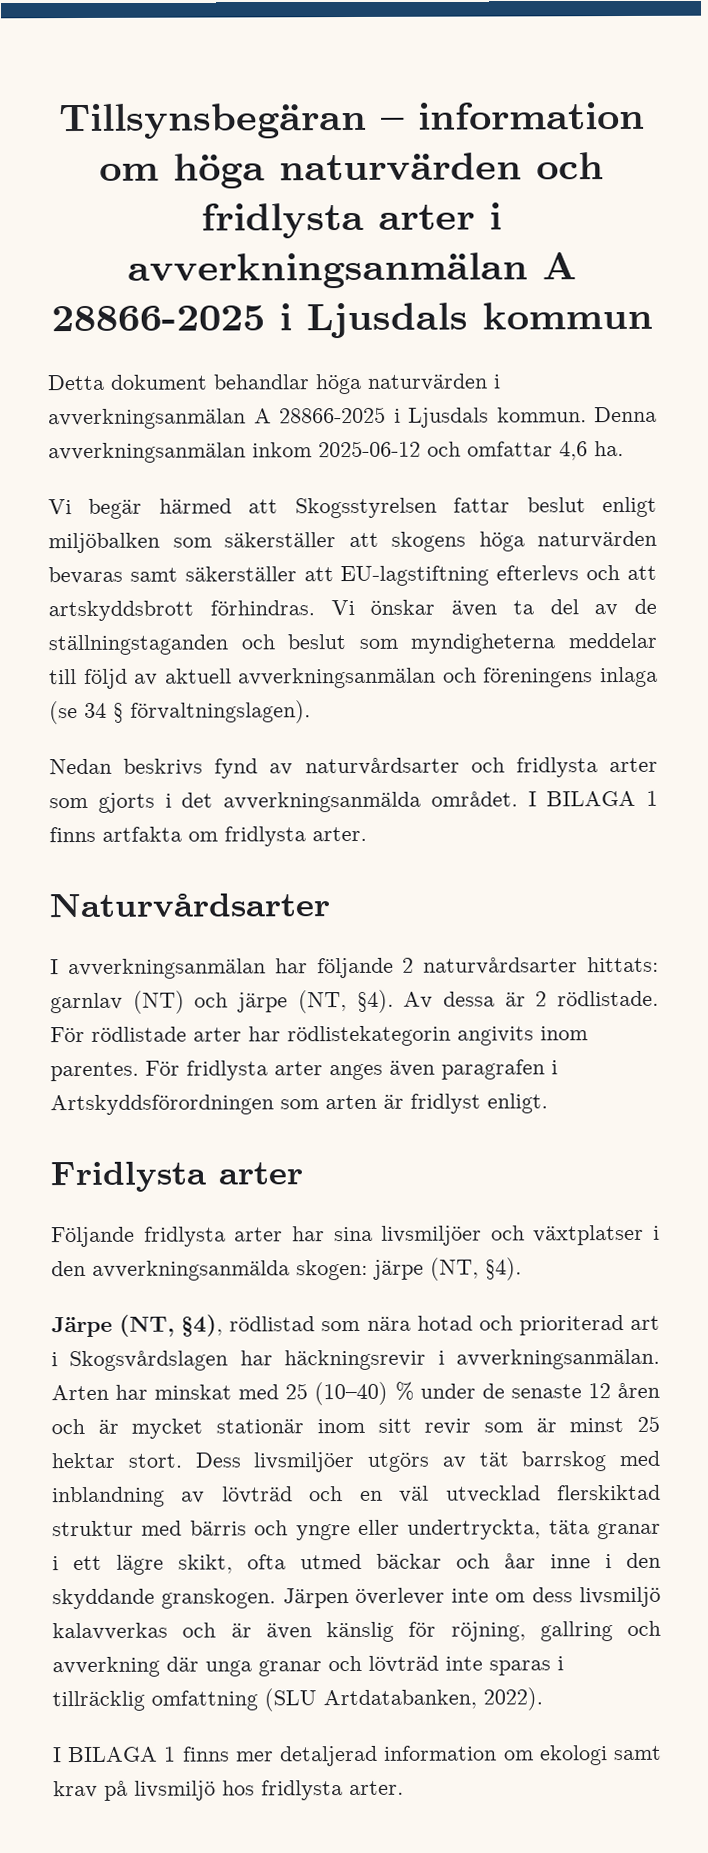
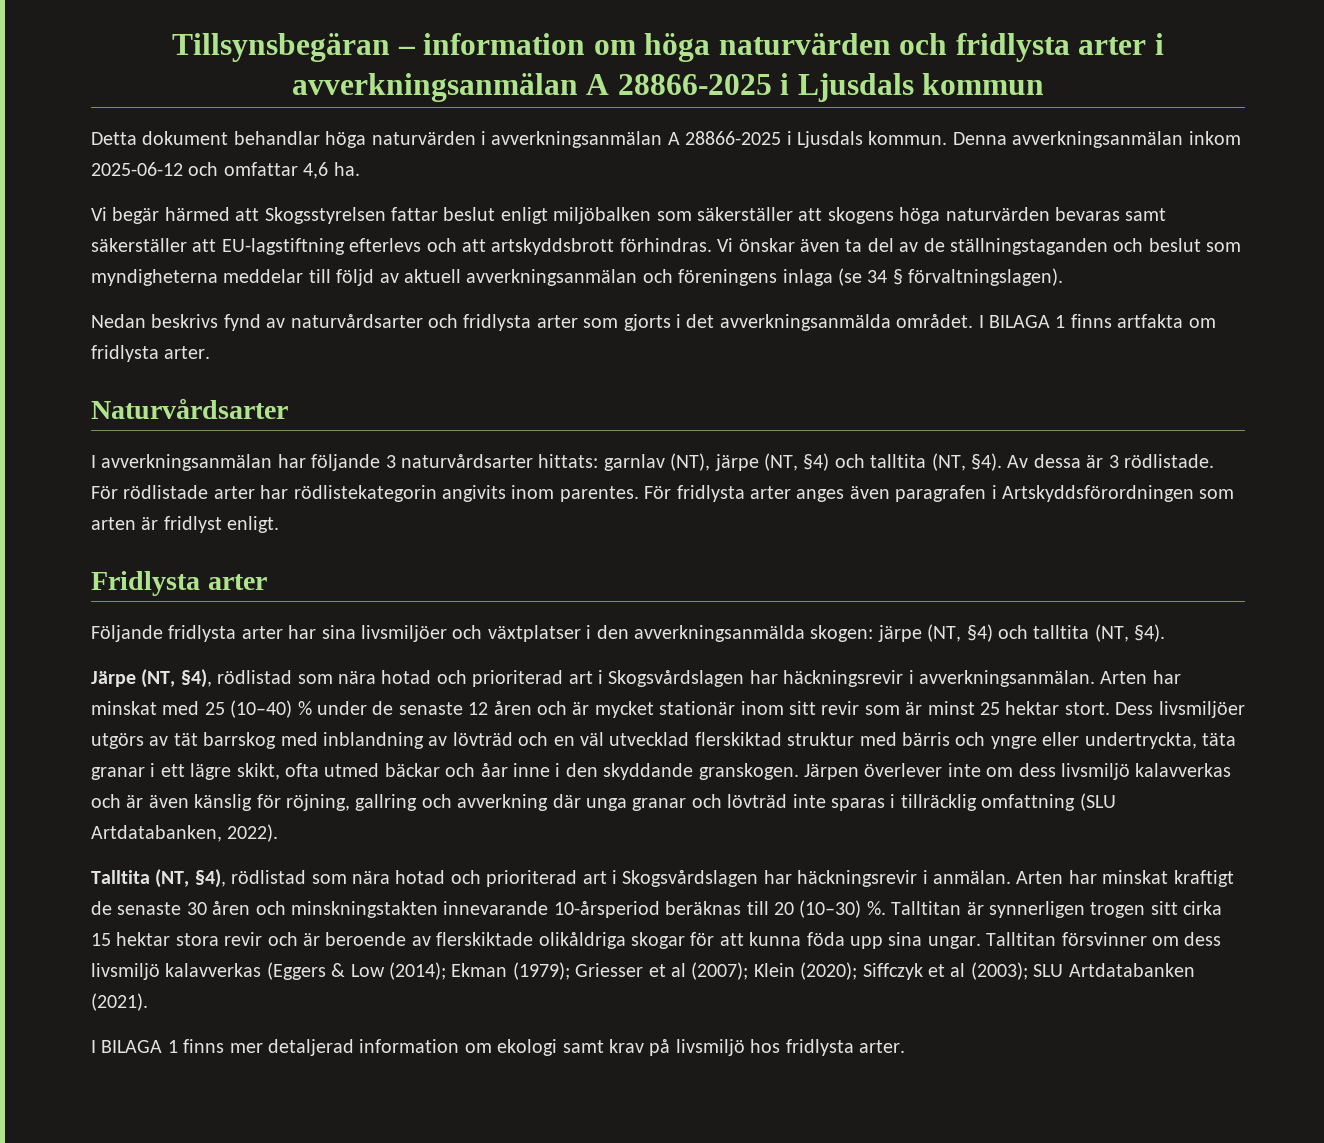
- I avverkningsanmälan har följande 2 naturvårdsarter hittats: garnlav (NT) och järpe (NT, §4).
+ I avverkningsanmälan har följande 3 naturvårdsarter hittats: garnlav (NT), järpe (NT, §4) och talltita (NT, §4).
- Av dessa är 2 rödlistade.
+ Av dessa är 3 rödlistade.
- Följande fridlysta arter har sina livsmiljöer och växtplatser i den avverkningsanmälda skogen: järpe (NT, §4).
+ Följande fridlysta arter har sina livsmiljöer och växtplatser i den avverkningsanmälda skogen: järpe (NT, §4) och talltita (NT, §4).
+ Talltita (NT, §4), rödlistad som nära hotad och prioriterad art i Skogsvårdslagen har häckningsrevir i anmälan. Arten har minskat kraftigt de senaste 30 åren och minskningstakten innevarande 10-årsperiod beräknas till 20 (10–30) %. Talltitan är synnerligen trogen sitt cirka 15 hektar stora revir och är beroende av flerskiktade olikåldriga skogar för att kunna föda upp sina ungar. Talltitan försvinner om dess livsmiljö kalavverkas (Eggers & Low (2014); Ekman (1979); Griesser et al (2007); Klein (2020); Siffczyk et al (2003); SLU Artdatabanken (2021).

